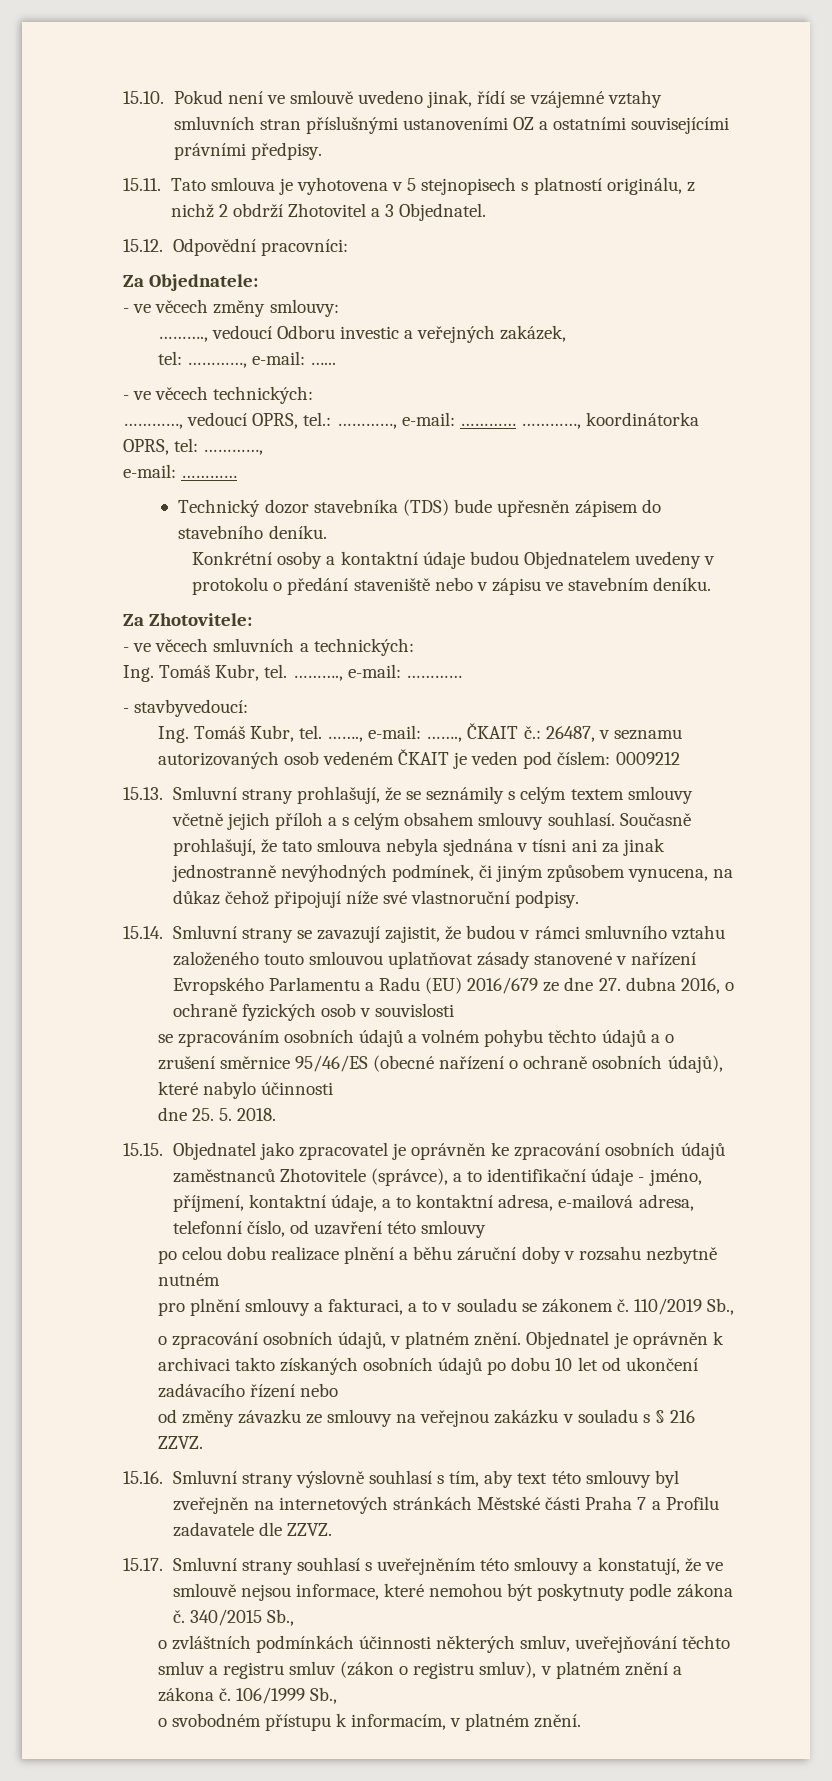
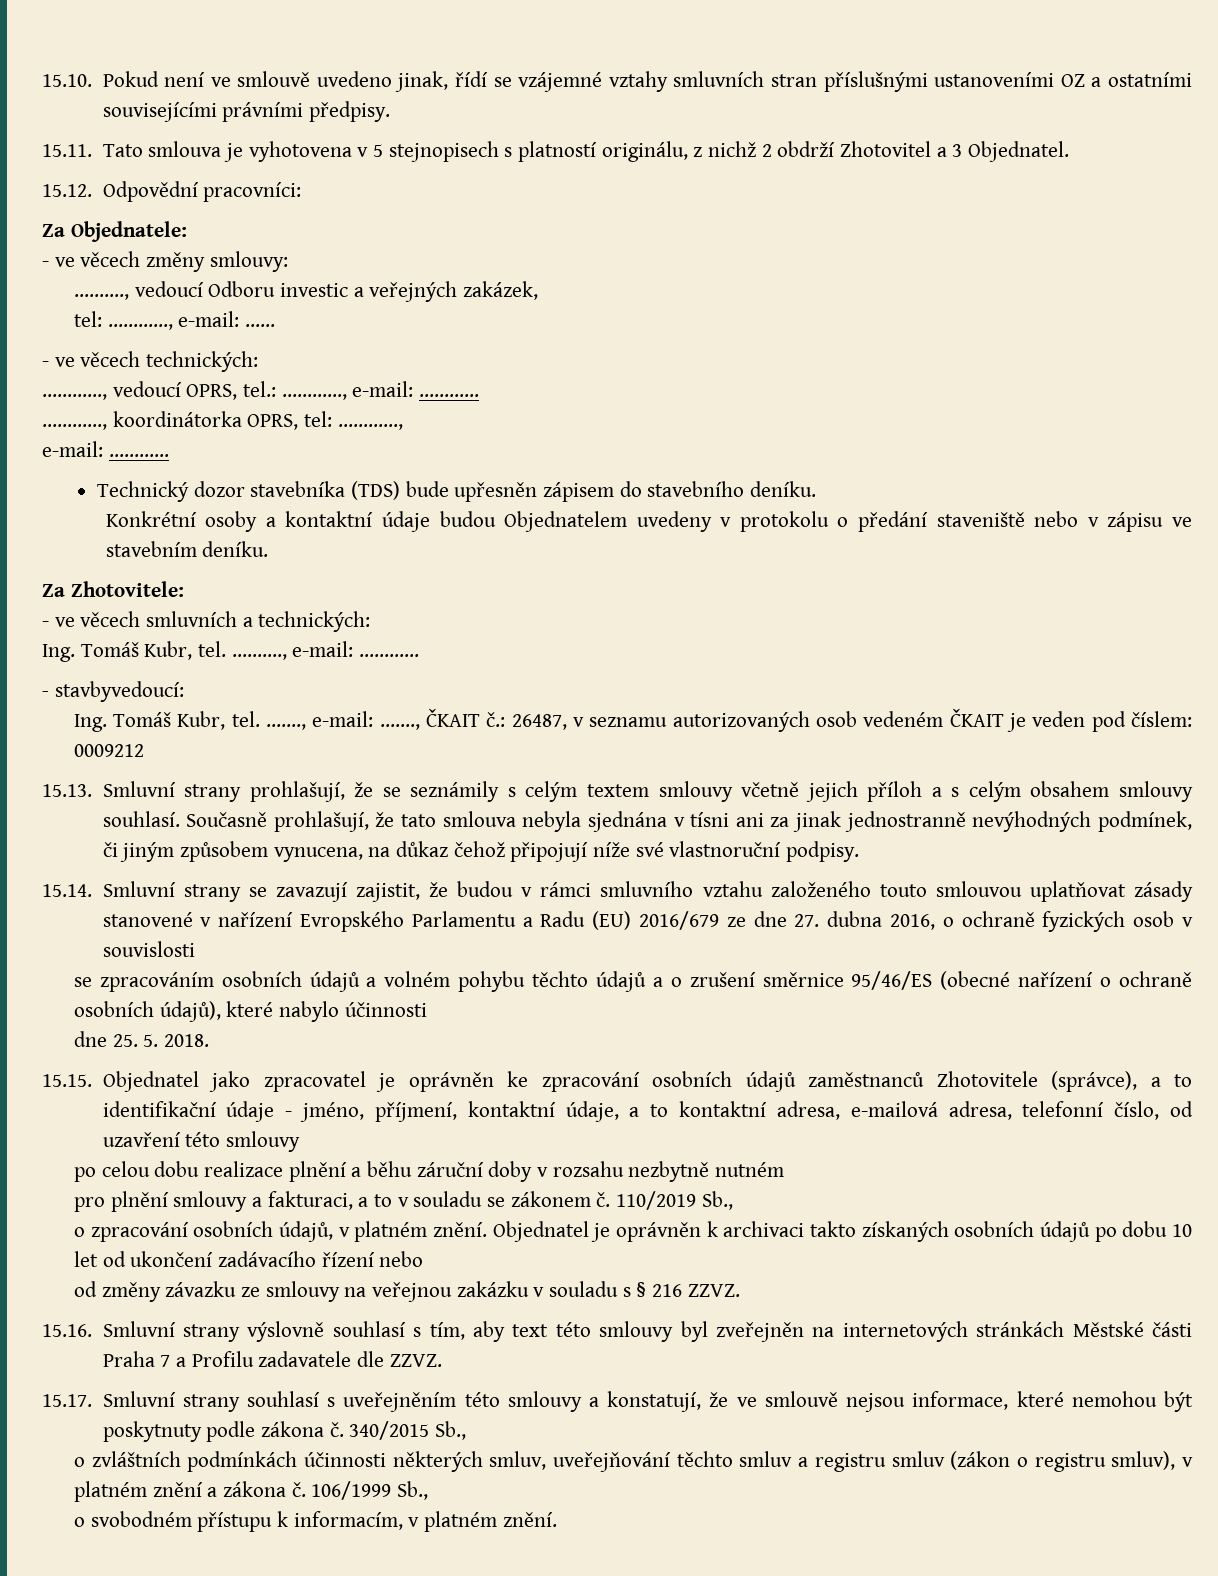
- …………, vedoucí OPRS, tel.: …………, e-mail: ………… …………, koordinátorka OPRS, tel: …………,
+ …………, vedoucí OPRS, tel.: …………, e-mail: …………
+ …………, koordinátorka OPRS, tel: …………,

